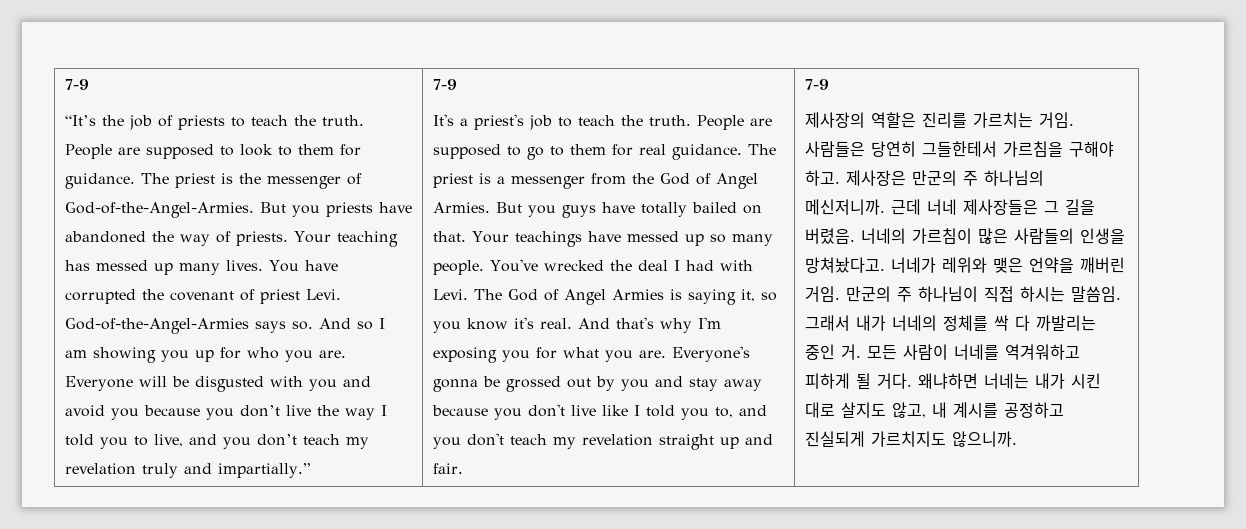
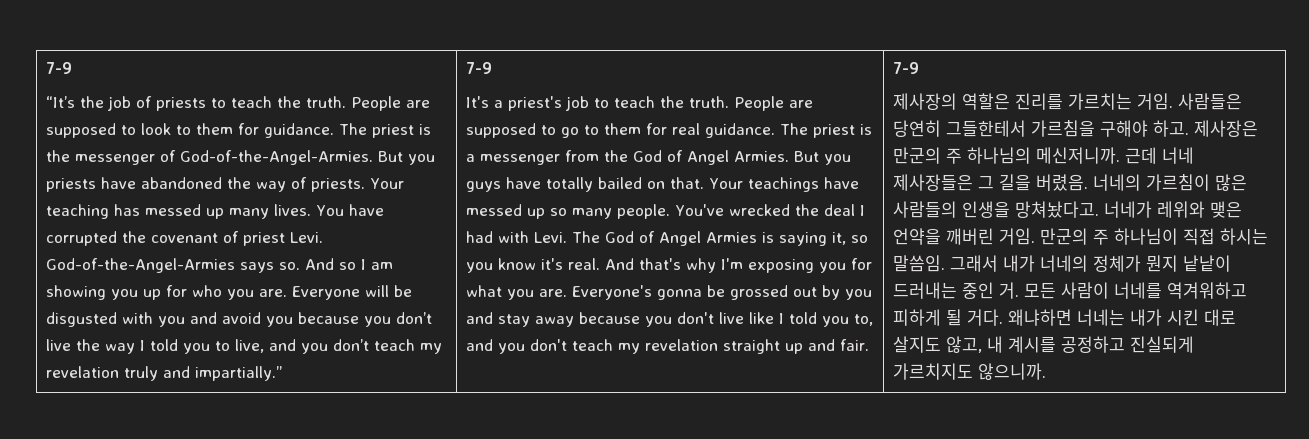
- 그래서 내가 너네의 정체를 싹 다 까발리는 중인 거.
+ 그래서 내가 너네의 정체가 뭔지 낱낱이 드러내는 중인 거.

